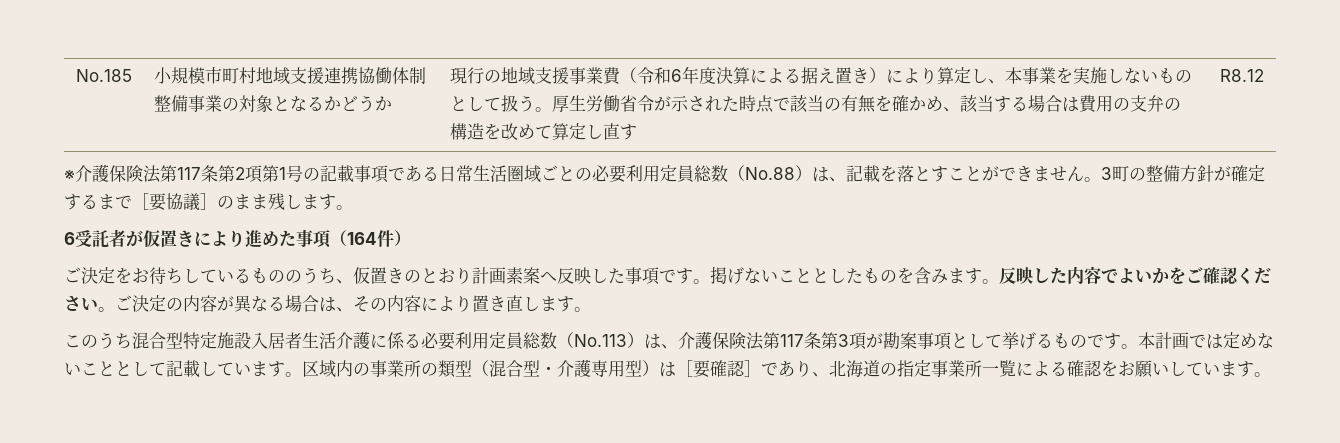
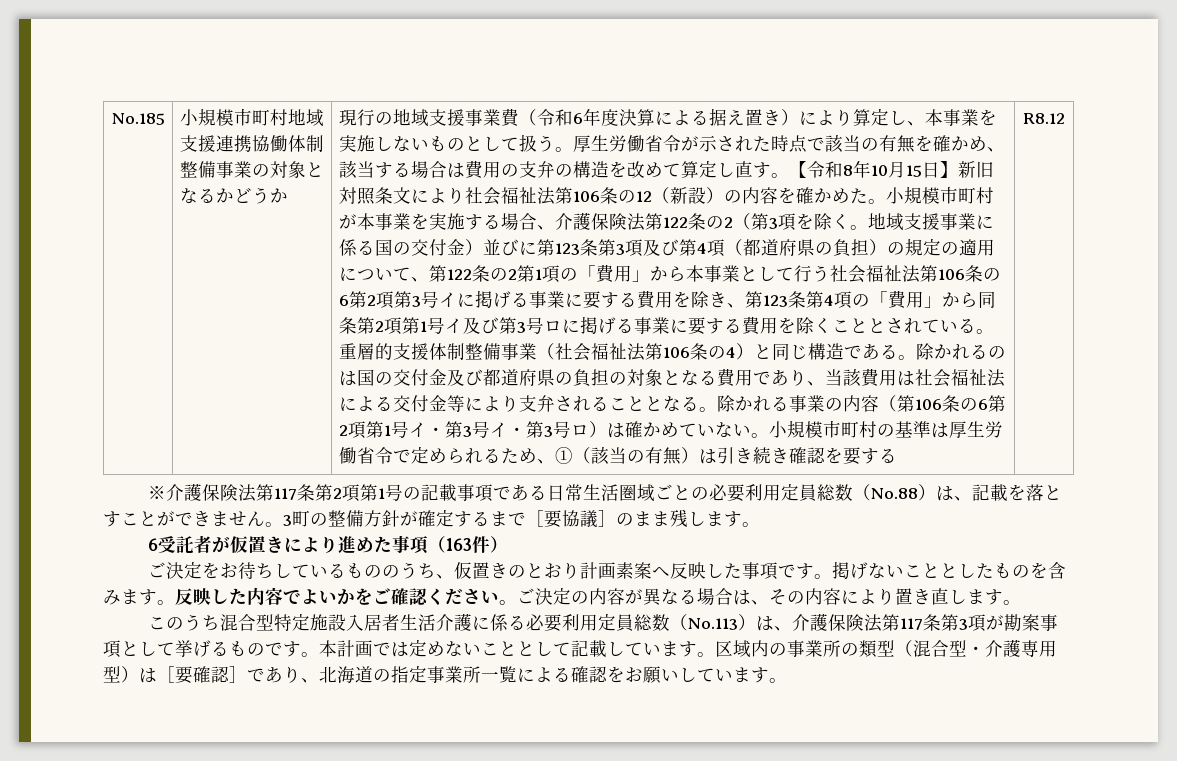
- 厚生労働省令が示された時点で該当の有無を確かめ、該当する場合は費用の支弁の構造を改めて算定し直す
+ 厚生労働省令が示された時点で該当の有無を確かめ、該当する場合は費用の支弁の構造を改めて算定し直す。【令和8年10月15日】新旧対照条文により社会福祉法第106条の12（新設）の内容を確かめた。小規模市町村が本事業を実施する場合、介護保険法第122条の2（第3項を除く。地域支援事業に係る国の交付金）並びに第123条第3項及び第4項（都道府県の負担）の規定の適用について、第122条の2第1項の「費用」から本事業として行う社会福祉法第106条の6第2項第3号イに掲げる事業に要する費用を除き、第123条第4項の「費用」から同条第2項第1号イ及び第3号ロに掲げる事業に要する費用を除くこととされている。重層的支援体制整備事業（社会福祉法第106条の4）と同じ構造である。除かれるのは国の交付金及び都道府県の負担の対象となる費用であり、当該費用は社会福祉法による交付金等により支弁されることとなる。除かれる事業の内容（第106条の6第2項第1号イ・第3号イ・第3号ロ）は確かめていない。小規模市町村の基準は厚生労働省令で定められるため、①（該当の有無）は引き続き確認を要する
- 6受託者が仮置きにより進めた事項（164件）
+ 6受託者が仮置きにより進めた事項（163件）

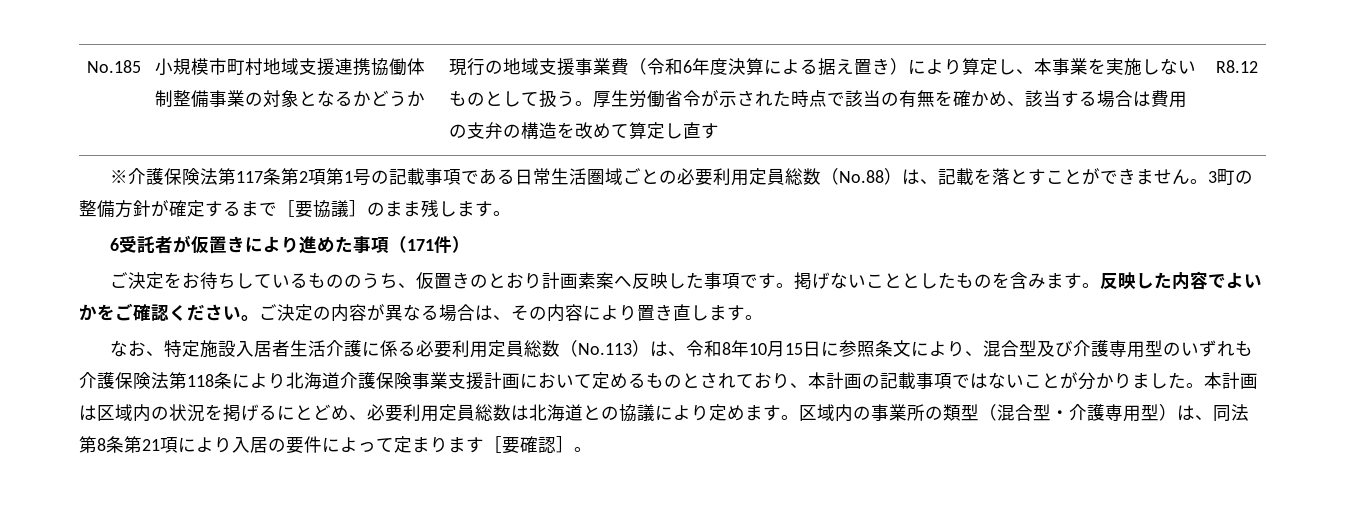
- 厚生労働省令が示された時点で該当の有無を確かめ、該当する場合は費用の支弁の構造を改めて算定し直す。【令和8年10月15日】新旧対照条文により社会福祉法第106条の12（新設）の内容を確かめた。小規模市町村が本事業を実施する場合、介護保険法第122条の2（第3項を除く。地域支援事業に係る国の交付金）並びに第123条第3項及び第4項（都道府県の負担）の規定の適用について、第122条の2第1項の「費用」から本事業として行う社会福祉法第106条の6第2項第3号イに掲げる事業に要する費用を除き、第123条第4項の「費用」から同条第2項第1号イ及び第3号ロに掲げる事業に要する費用を除くこととされている。重層的支援体制整備事業（社会福祉法第106条の4）と同じ構造である。除かれるのは国の交付金及び都道府県の負担の対象となる費用であり、当該費用は社会福祉法による交付金等により支弁されることとなる。除かれる事業の内容（第106条の6第2項第1号イ・第3号イ・第3号ロ）は確かめていない。小規模市町村の基準は厚生労働省令で定められるため、①（該当の有無）は引き続き確認を要する
+ 厚生労働省令が示された時点で該当の有無を確かめ、該当する場合は費用の支弁の構造を改めて算定し直す
- 6受託者が仮置きにより進めた事項（163件）
+ 6受託者が仮置きにより進めた事項（171件）
- このうち混合型特定施設入居者生活介護に係る必要利用定員総数（No.113）は、介護保険法第117条第3項が勘案事項として挙げるものです。本計画では定めないこととして記載しています。
+ なお、特定施設入居者生活介護に係る必要利用定員総数（No.113）は、令和8年10月15日に参照条文により、混合型及び介護専用型のいずれも介護保険法第118条により北海道介護保険事業支援計画において定めるものとされており、本計画の記載事項ではないことが分かりました。本計画は区域内の状況を掲げるにとどめ、必要利用定員総数は北海道との協議により定めます。
- 区域内の事業所の類型（混合型・介護専用型）は［要確認］であり、北海道の指定事業所一覧による確認をお願いしています。
+ 区域内の事業所の類型（混合型・介護専用型）は、同法第8条第21項により入居の要件によって定まります［要確認］。

